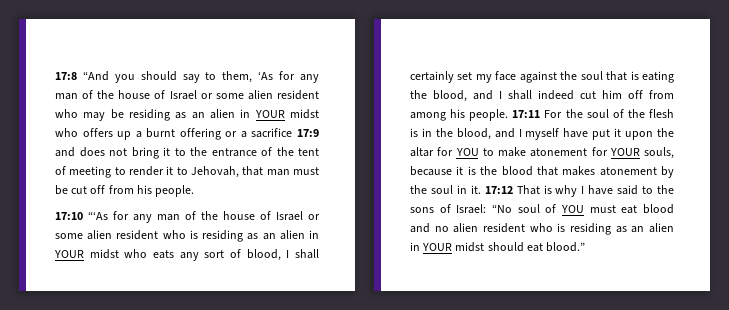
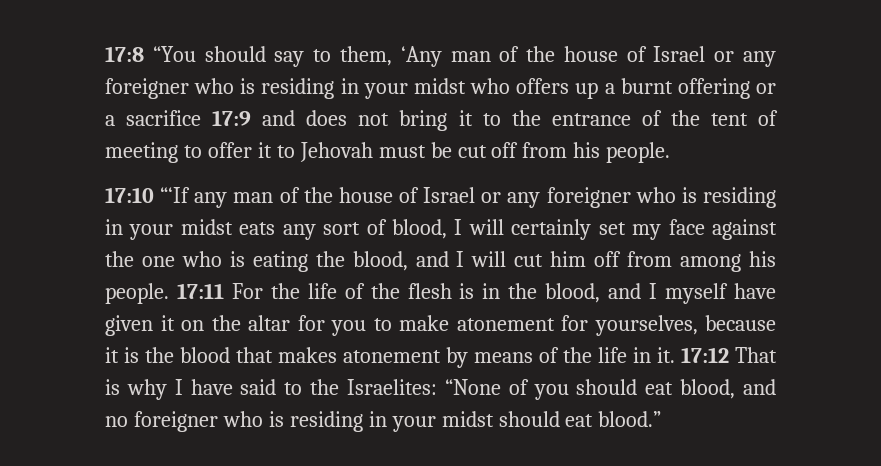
- 17:8 “And you should say to them, ‘As for any man of the house of Israel or some alien resident who may be residing as an alien in YOUR midst who offers up a burnt offering or a sacrifice 17:9 and does not bring it to the entrance of the tent of meeting to render it to Jehovah, that man must be cut off from his people.
+ 17:8 “You should say to them, ‘Any man of the house of Israel or any foreigner who is residing in your midst who offers up a burnt offering or a sacrifice 17:9 and does not bring it to the entrance of the tent of meeting to offer it to Jehovah must be cut off from his people.
- 17:10 “‘As for any man of the house of Israel or some alien resident who is residing as an alien in YOUR midst who eats any sort of blood, I shall certainly set my face against the soul that is eating the blood, and I shall indeed cut him off from among his people.
+ 17:10 “‘If any man of the house of Israel or any foreigner who is residing in your midst eats any sort of blood, I will certainly set my face against the one who is eating the blood, and I will cut him off from among his people.
- 17:11 For the soul of the flesh is in the blood, and I myself have put it upon the altar for YOU to make atonement for YOUR souls, because it is the blood that makes atonement by the soul in it.
+ 17:11 For the life of the flesh is in the blood, and I myself have given it on the altar for you to make atonement for yourselves, because it is the blood that makes atonement by means of the life in it.
- 17:12 That is why I have said to the sons of Israel: “No soul of YOU must eat blood and no alien resident who is residing as an alien in YOUR midst should eat blood.”
+ 17:12 That is why I have said to the Israelites: “None of you should eat blood, and no foreigner who is residing in your midst should eat blood.”

